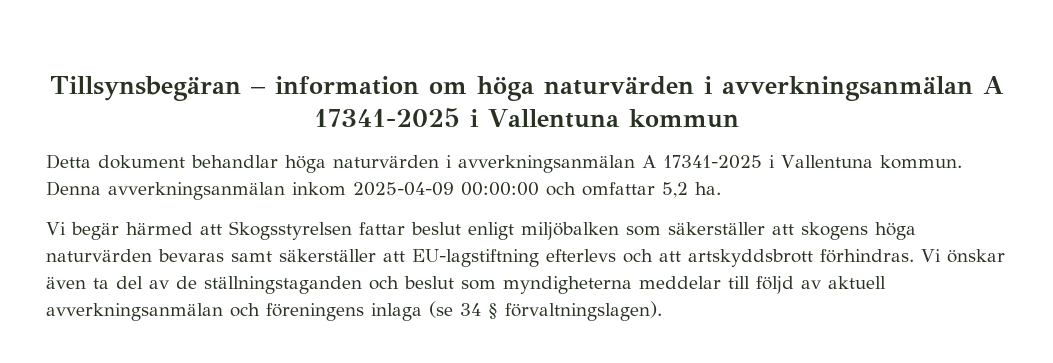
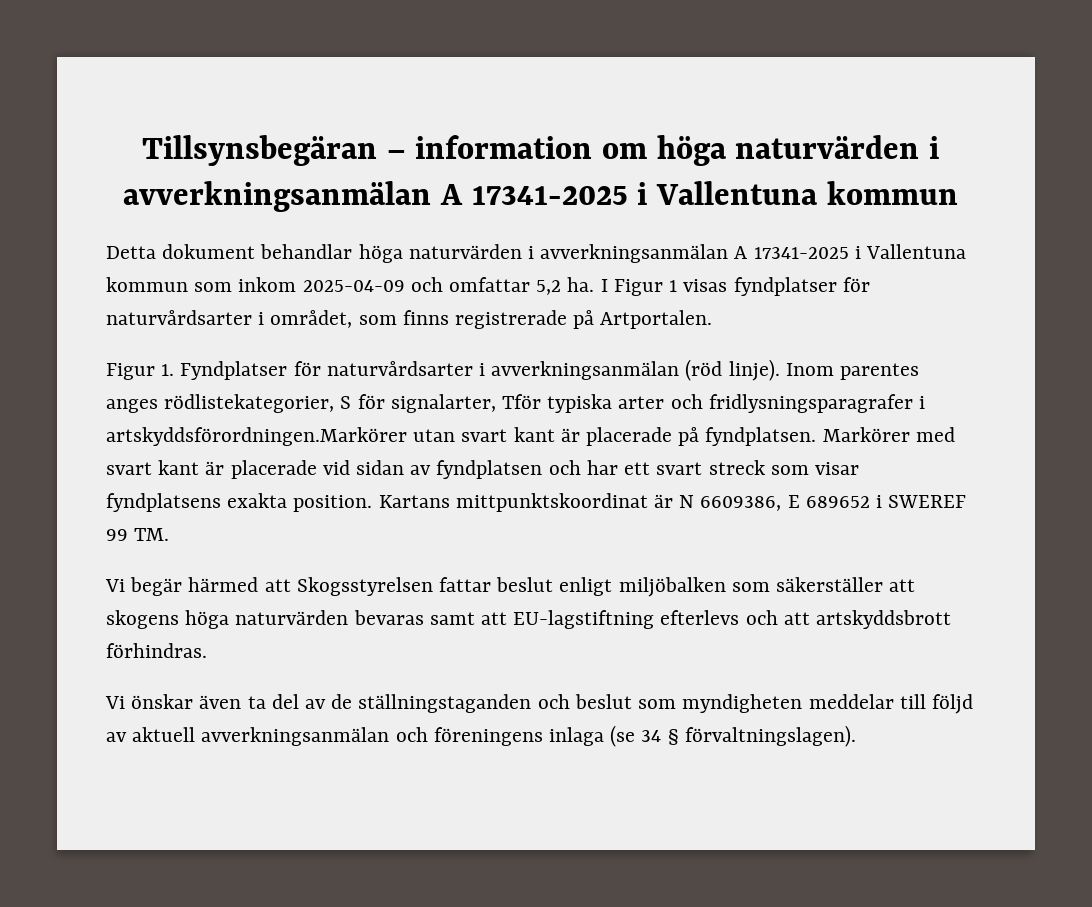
- Detta dokument behandlar höga naturvärden i avverkningsanmälan A 17341-2025 i Vallentuna kommun. Denna avverkningsanmälan inkom 2025-04-09 00:00:00 och omfattar 5,2 ha.
+ Detta dokument behandlar höga naturvärden i avverkningsanmälan A 17341-2025 i Vallentuna kommun som inkom 2025-04-09 och omfattar 5,2 ha. I Figur 1 visas fyndplatser för naturvårdsarter i området, som finns registrerade på Artportalen.
+ Figur 1. Fyndplatser för naturvårdsarter i avverkningsanmälan (röd linje). Inom parentes anges rödlistekategorier, S för signalarter, Tför typiska arter och fridlysningsparagrafer i artskyddsförordningen.Markörer utan svart kant är placerade på fyndplatsen. Markörer med svart kant är placerade vid sidan av fyndplatsen och har ett svart streck som visar fyndplatsens exakta position. Kartans mittpunktskoordinat är N 6609386, E 689652 i SWEREF 99 TM.
- Vi begär härmed att Skogsstyrelsen fattar beslut enligt miljöbalken som säkerställer att skogens höga naturvärden bevaras samt säkerställer att EU-lagstiftning efterlevs och att artskyddsbrott förhindras. Vi önskar även ta del av de ställningstaganden och beslut som myndigheterna meddelar till följd av aktuell avverkningsanmälan och föreningens inlaga (se 34 § förvaltningslagen).
+ Vi begär härmed att Skogsstyrelsen fattar beslut enligt miljöbalken som säkerställer att skogens höga naturvärden bevaras samt att EU-lagstiftning efterlevs och att artskyddsbrott förhindras.
+ Vi önskar även ta del av de ställningstaganden och beslut som myndigheten meddelar till följd av aktuell avverkningsanmälan och föreningens inlaga (se 34 § förvaltningslagen).

